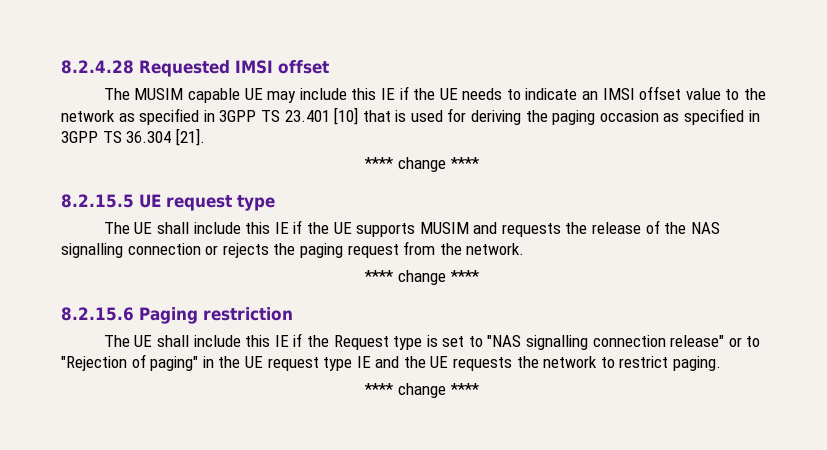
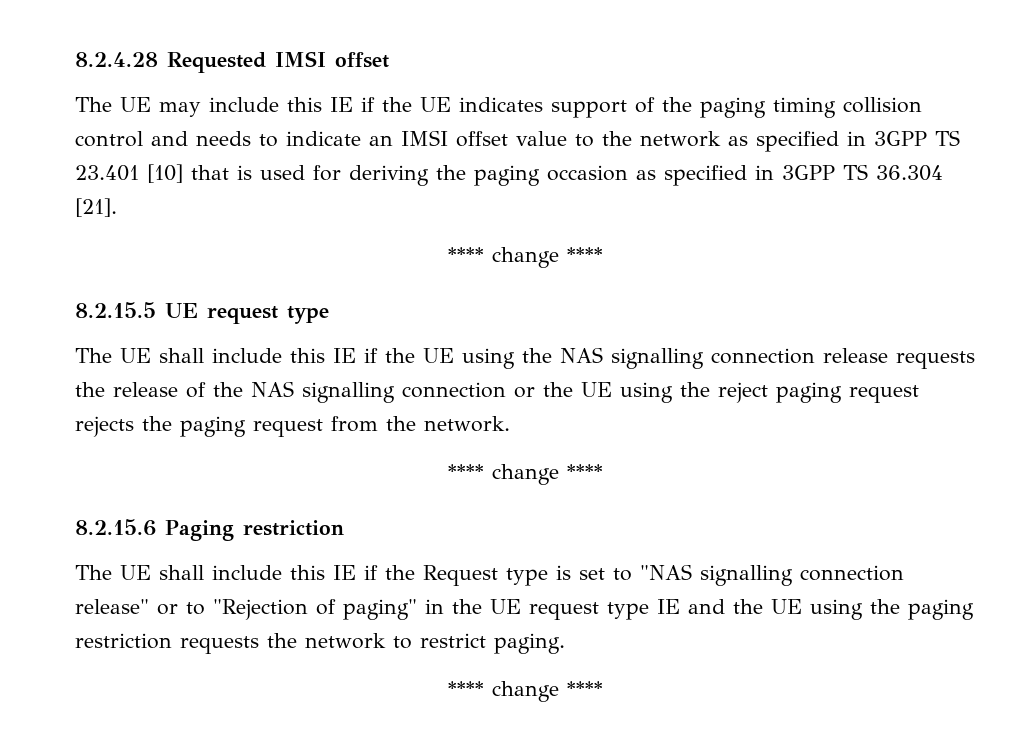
- The MUSIM capable UE may include this IE if the UE needs to indicate an IMSI offset value to the network as specified in 3GPP TS 23.401 [10] that is used for deriving the paging occasion as specified in 3GPP TS 36.304 [21].
+ The UE may include this IE if the UE indicates support of the paging timing collision control and needs to indicate an IMSI offset value to the network as specified in 3GPP TS 23.401 [10] that is used for deriving the paging occasion as specified in 3GPP TS 36.304 [21].
- The UE shall include this IE if the UE supports MUSIM and requests the release of the NAS signalling connection or rejects the paging request from the network.
+ The UE shall include this IE if the UE using the NAS signalling connection release requests the release of the NAS signalling connection or the UE using the reject paging request rejects the paging request from the network.
- The UE shall include this IE if the Request type is set to "NAS signalling connection release" or to "Rejection of paging" in the UE request type IE and the UE requests the network to restrict paging.
+ The UE shall include this IE if the Request type is set to "NAS signalling connection release" or to "Rejection of paging" in the UE request type IE and the UE using the paging restriction requests the network to restrict paging.

